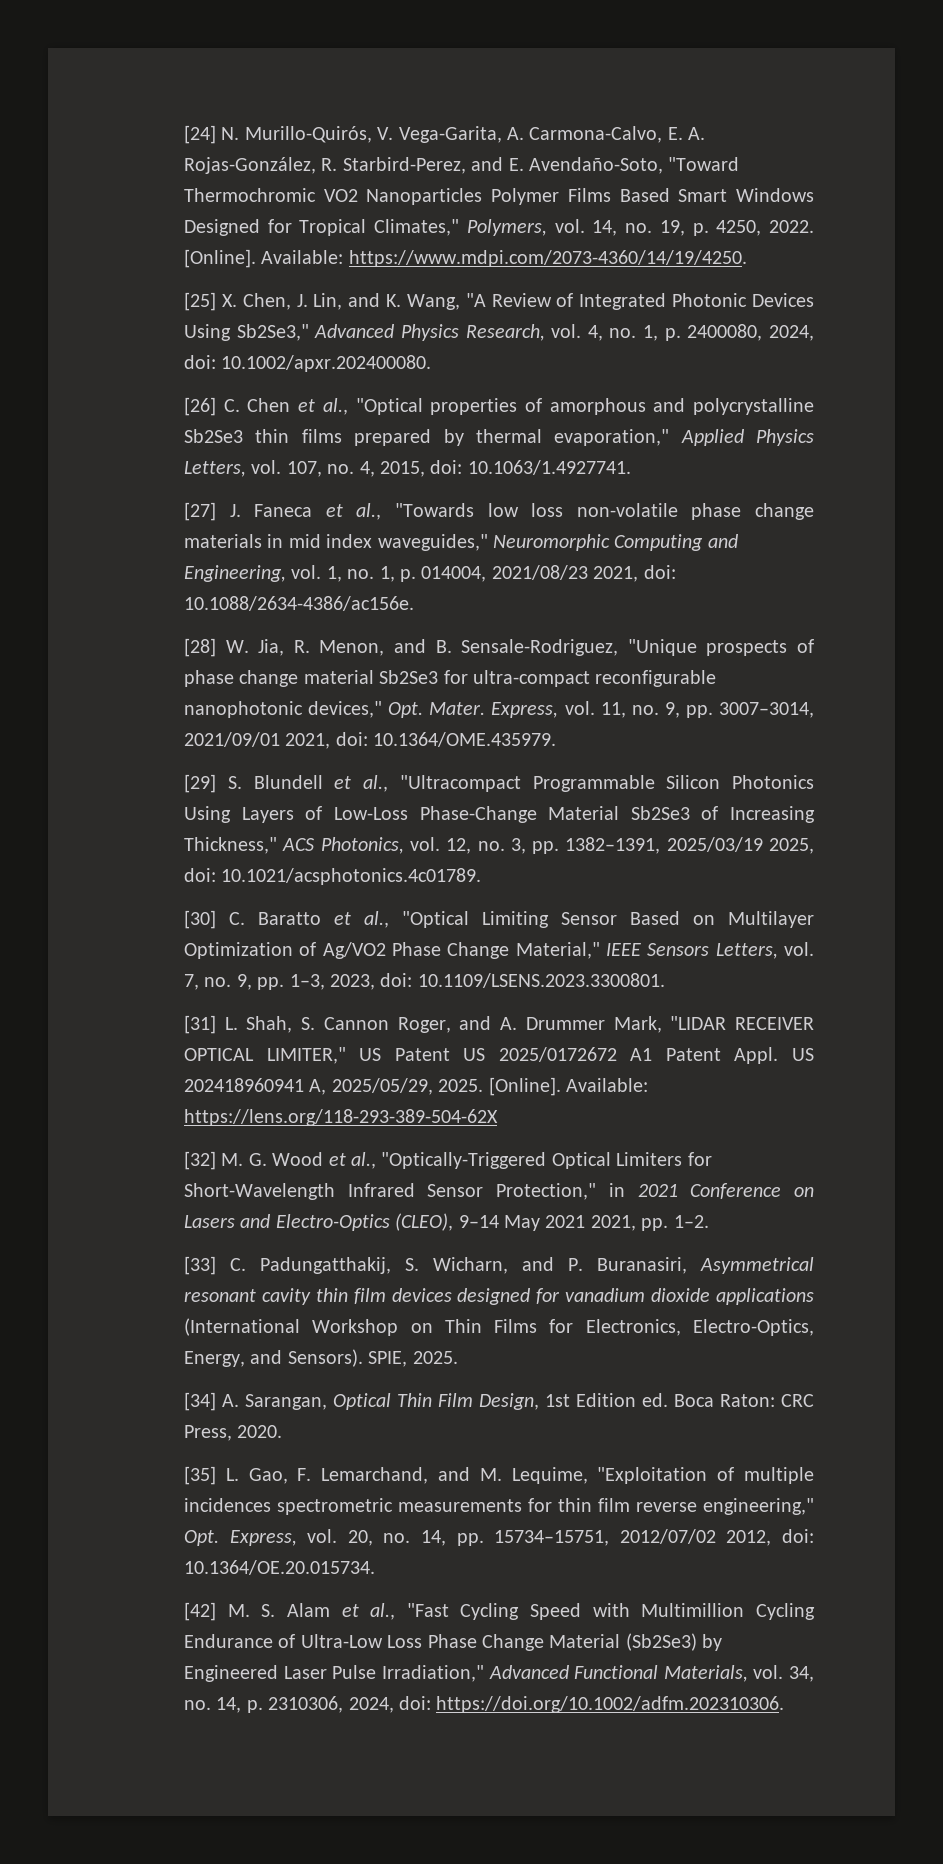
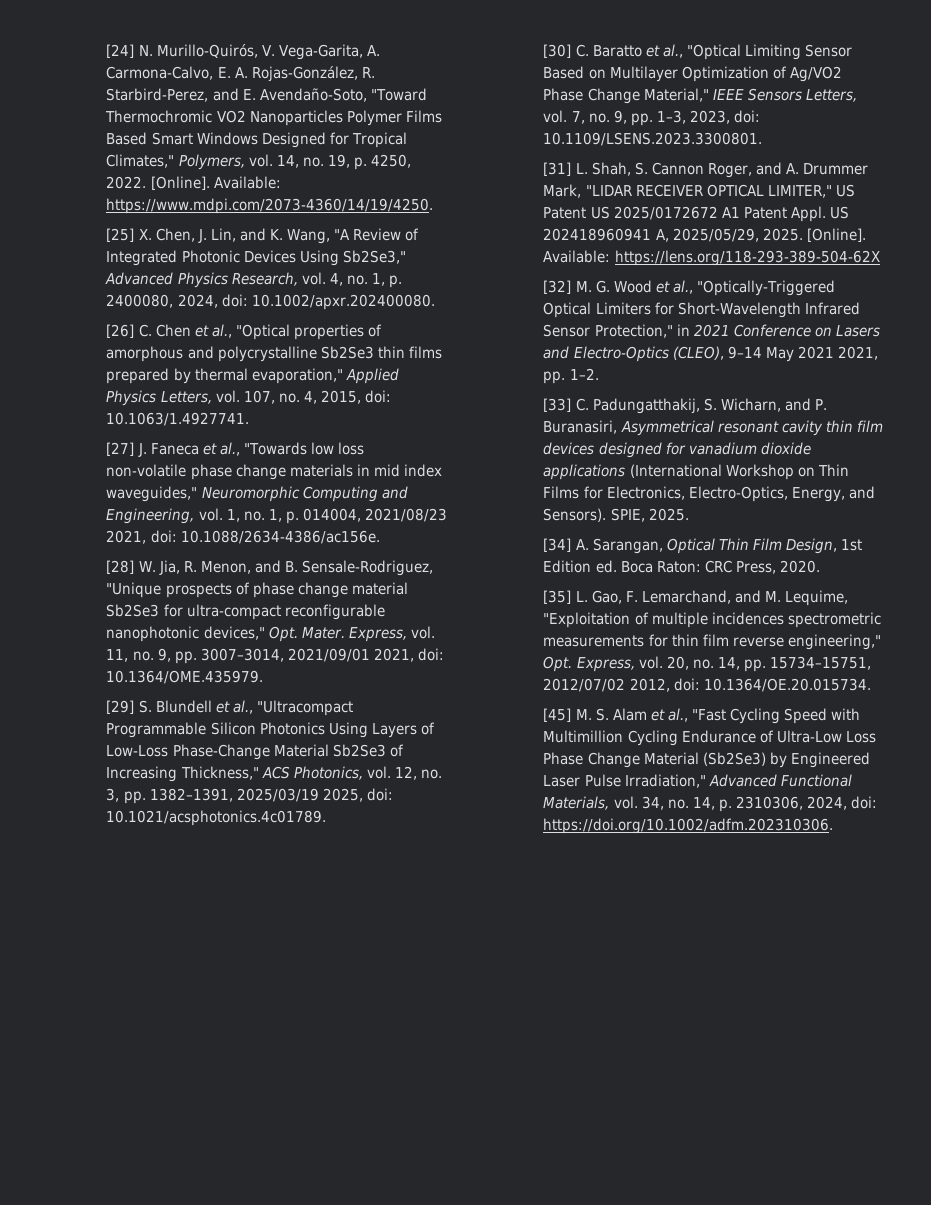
- [42] M. S. Alam et al., "Fast Cycling Speed with Multimillion Cycling Endurance of Ultra-Low Loss Phase Change Material (Sb2Se3) by Engineered Laser Pulse Irradiation," Advanced Functional Materials, vol. 34, no. 14, p. 2310306, 2024, doi: https://doi.org/10.1002/adfm.202310306.
+ [45] M. S. Alam et al., "Fast Cycling Speed with Multimillion Cycling Endurance of Ultra-Low Loss Phase Change Material (Sb2Se3) by Engineered Laser Pulse Irradiation," Advanced Functional Materials, vol. 34, no. 14, p. 2310306, 2024, doi: https://doi.org/10.1002/adfm.202310306.

